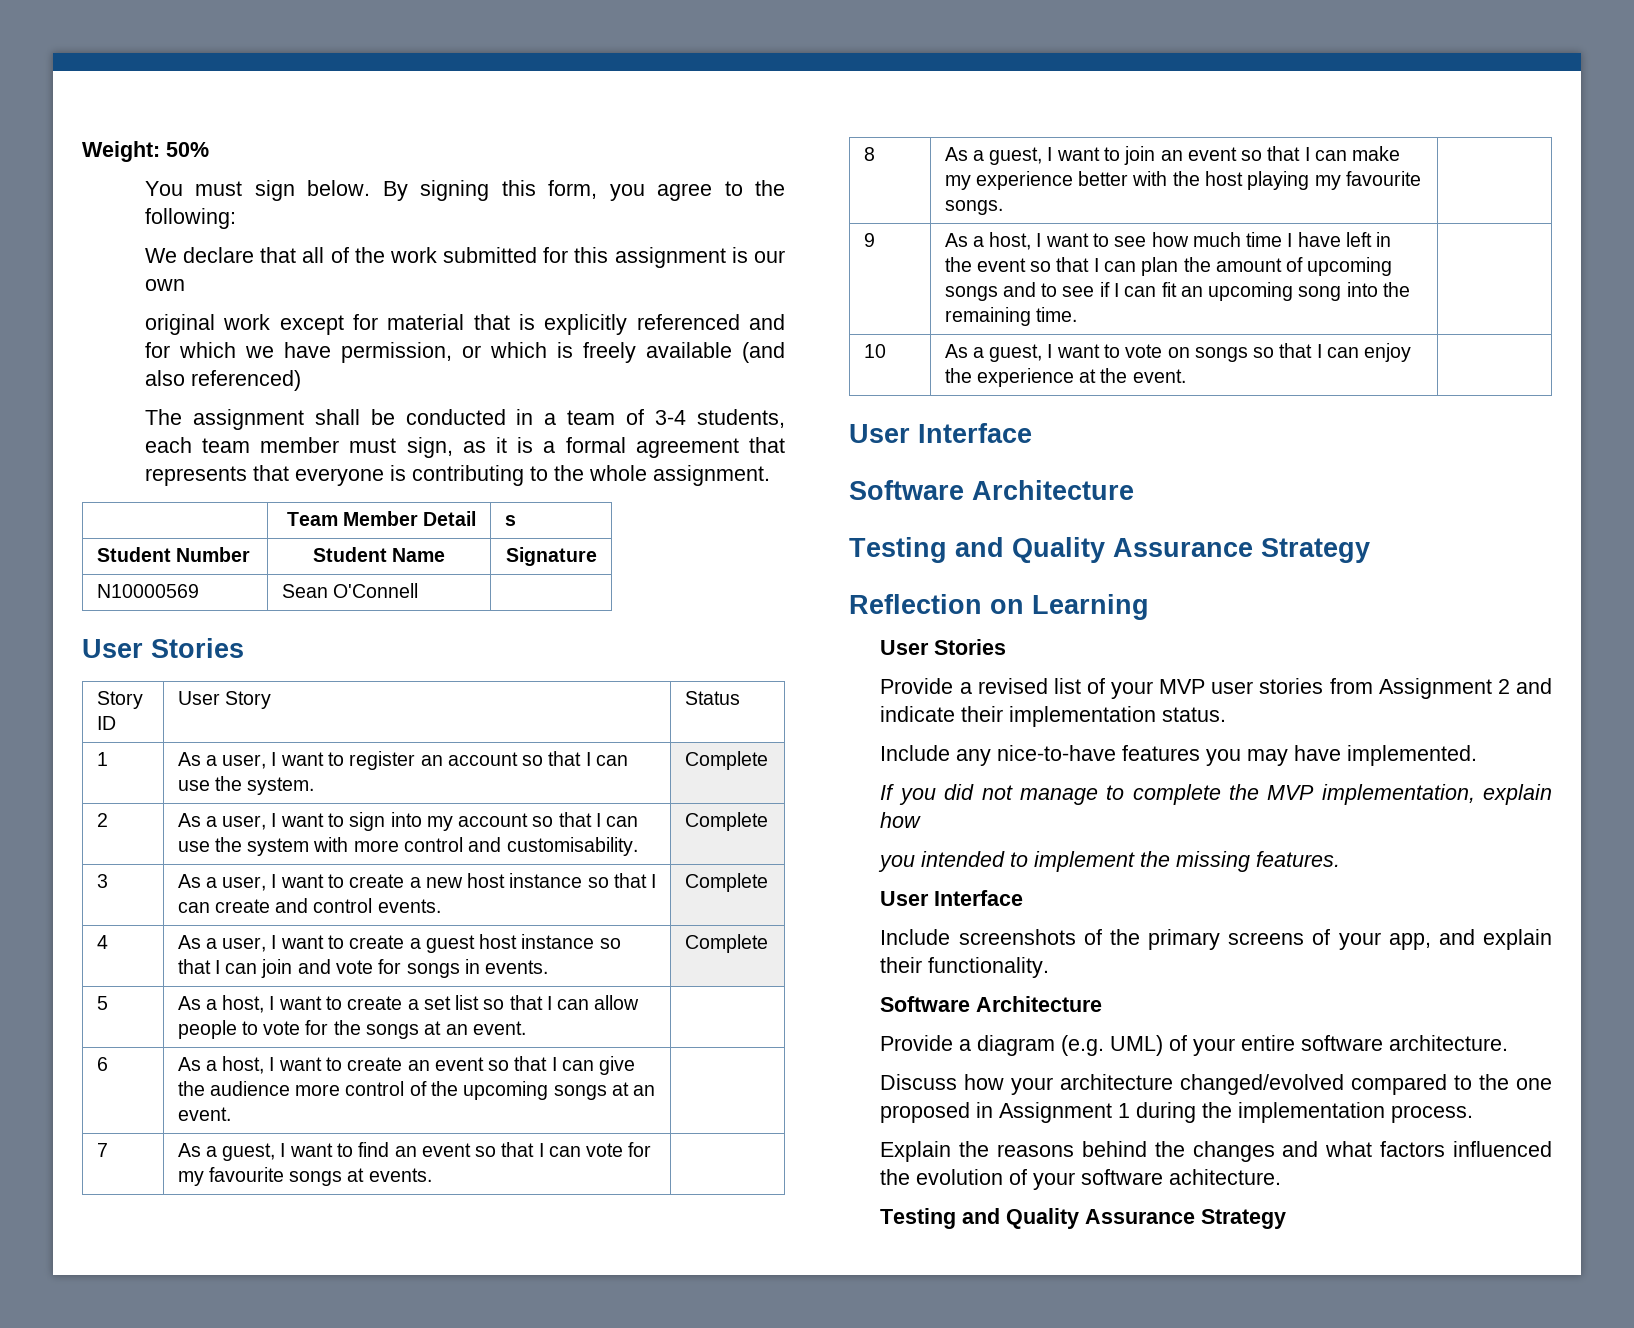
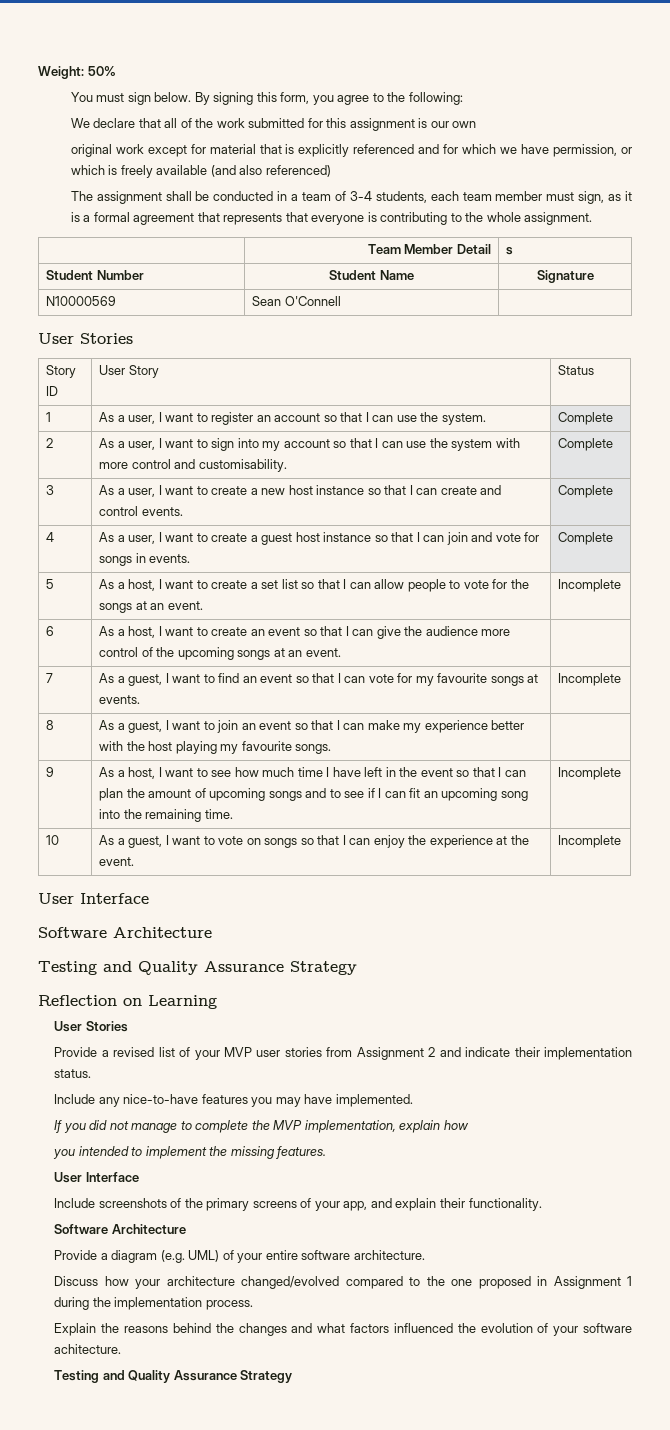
- 5 | As a host, I want to create a set list so that I can allow people to vote for the songs at an event. |
+ 5 | As a host, I want to create a set list so that I can allow people to vote for the songs at an event. | Incomplete
- 7 | As a guest, I want to find an event so that I can vote for my favourite songs at events. |
+ 7 | As a guest, I want to find an event so that I can vote for my favourite songs at events. | Incomplete
- As a host, I want to see how much time I have left in the event so that I can plan the amount of upcoming songs and to see if I can fit an upcoming song into the remaining time.
+ As a host, I want to see how much time I have left in the event so that I can plan the amount of upcoming songs and to see if I can fit an upcoming song into the remaining time. | Incomplete
- 10 | As a guest, I want to vote on songs so that I can enjoy the experience at the event. |
+ 10 | As a guest, I want to vote on songs so that I can enjoy the experience at the event. | Incomplete

